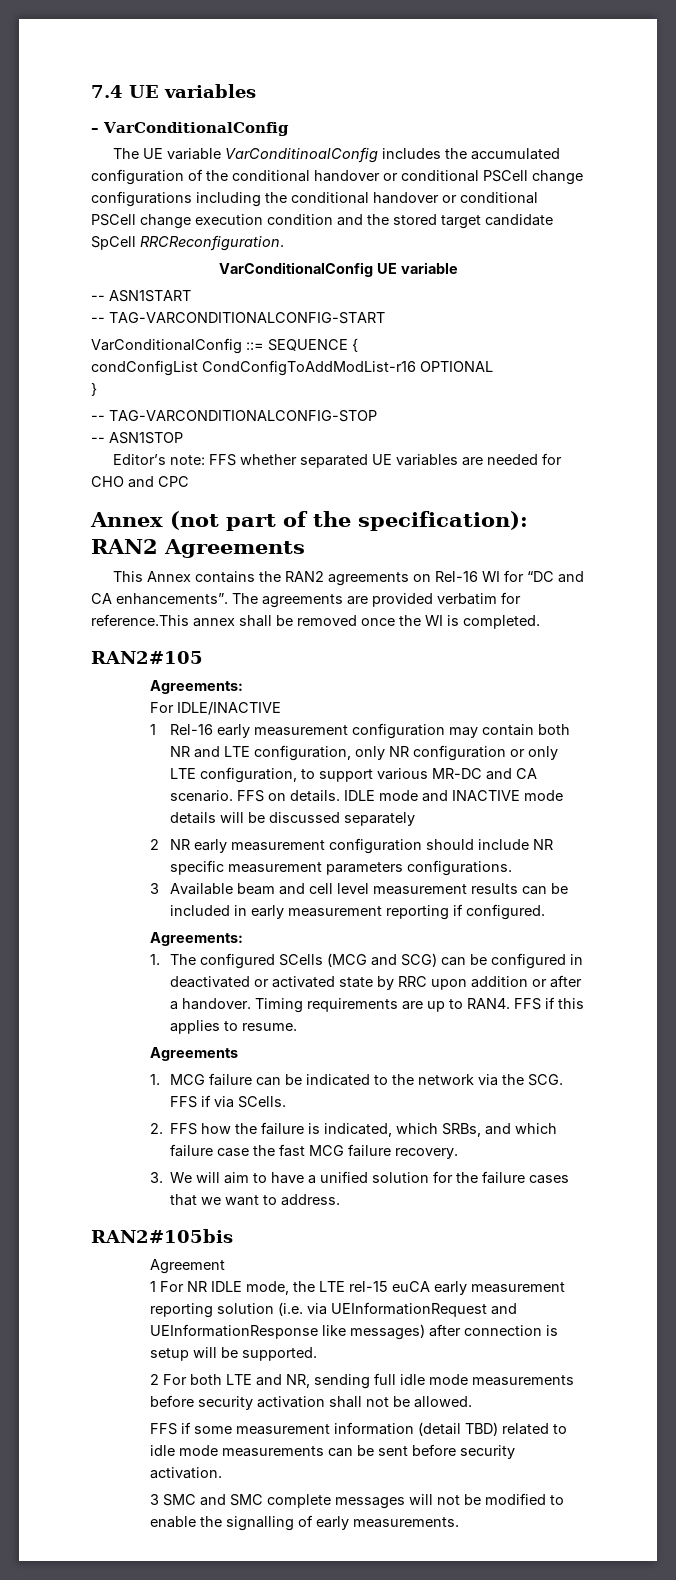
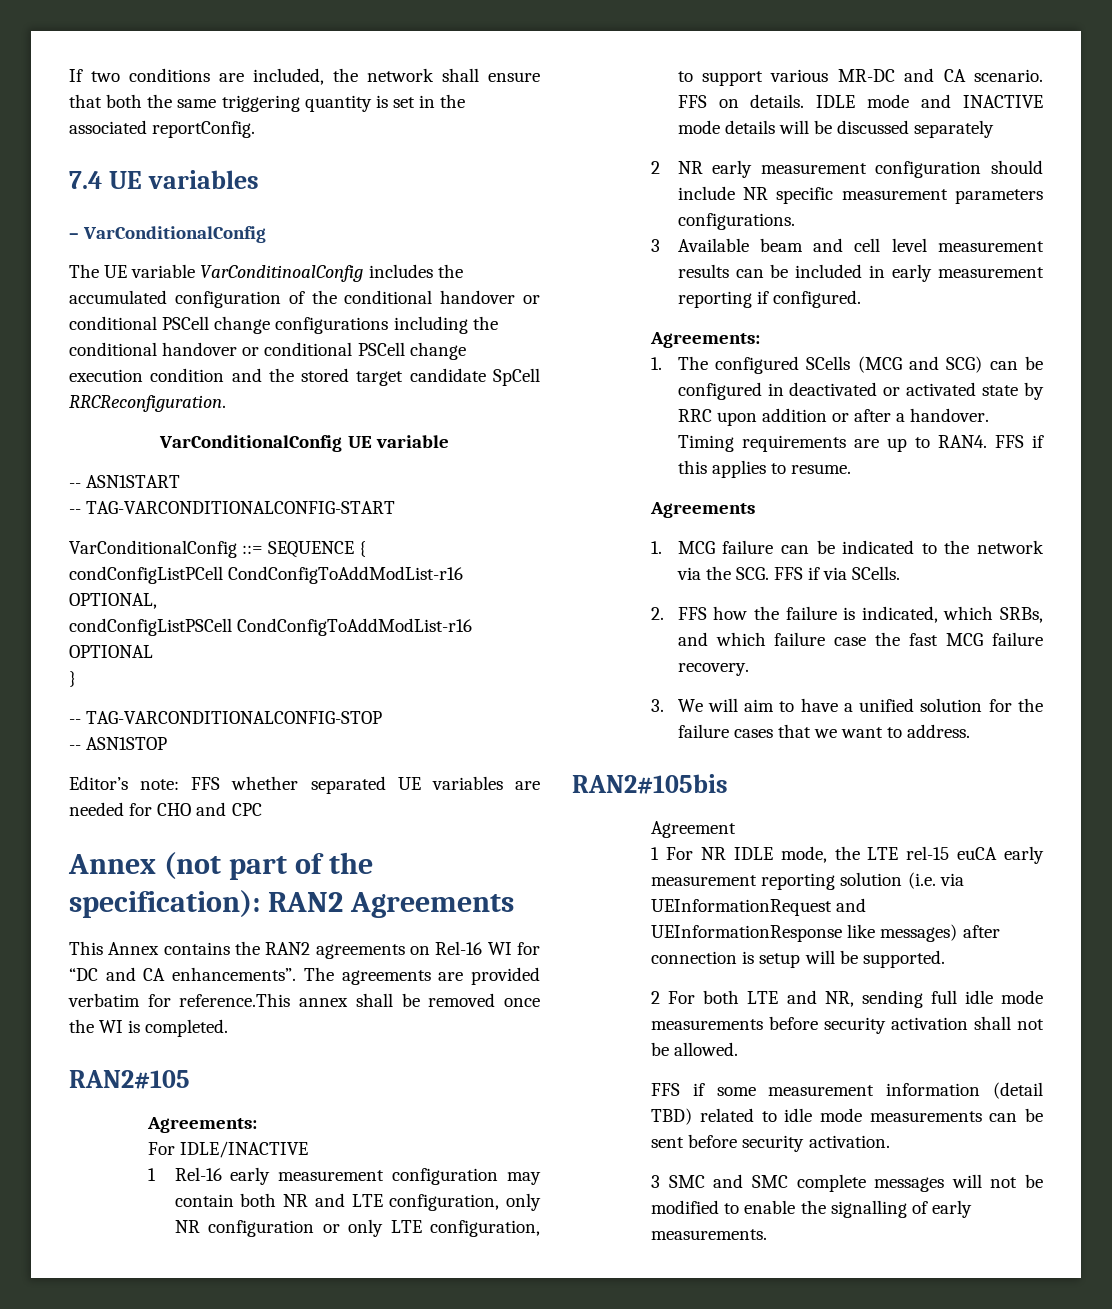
+ If two conditions are included, the network shall ensure that both the same triggering quantity is set in the associated reportConfig.
- condConfigList CondConfigToAddModList-r16 OPTIONAL
+ condConfigListPCell CondConfigToAddModList-r16 OPTIONAL,
+ condConfigListPSCell CondConfigToAddModList-r16 OPTIONAL

